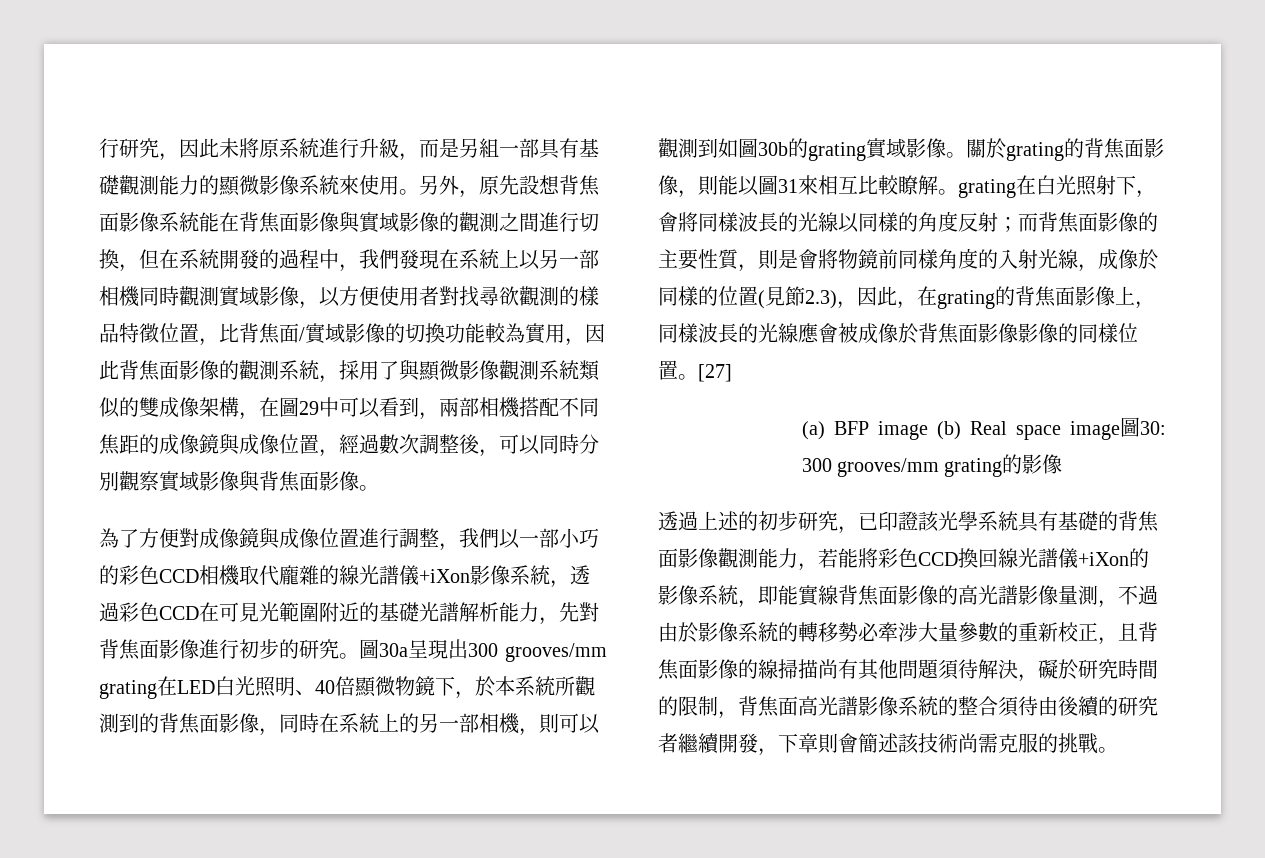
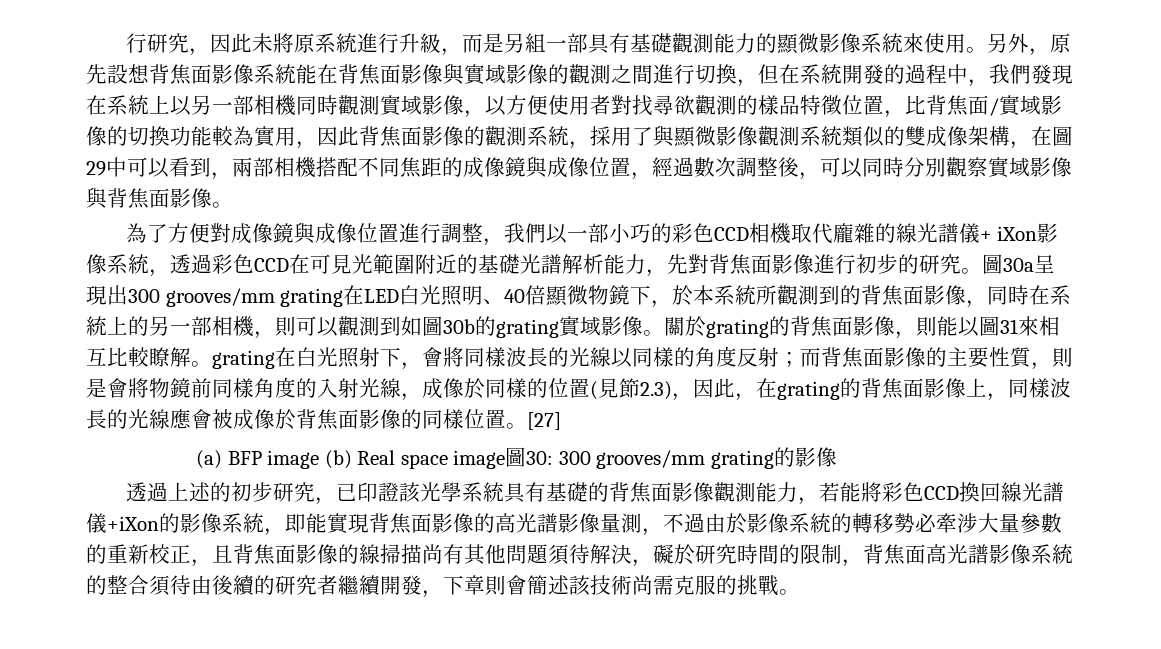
- 為了方便對成像鏡與成像位置進行調整，我們以一部小巧的彩色CCD相機取代龐雜的線光譜儀+iXon影像系統，透過彩色CCD在可見光範圍附近的基礎光譜解析能力，先對背焦面影像進行初步的研究。
+ 為了方便對成像鏡與成像位置進行調整，我們以一部小巧的彩色CCD相機取代龐雜的線光譜儀+ iXon影像系統，透過彩色CCD在可見光範圍附近的基礎光譜解析能力，先對背焦面影像進行初步的研究。
- 而背焦面影像的主要性質，則是會將物鏡前同樣角度的入射光線，成像於同樣的位置(見節2.3)，因此，在grating的背焦面影像上，同樣波長的光線應會被成像於背焦面影像影像的同樣位置。
+ 而背焦面影像的主要性質，則是會將物鏡前同樣角度的入射光線，成像於同樣的位置(見節2.3)，因此，在grating的背焦面影像上，同樣波長的光線應會被成像於背焦面影像的同樣位置。
- 透過上述的初步研究，已印證該光學系統具有基礎的背焦面影像觀測能力，若能將彩色CCD換回線光譜儀+iXon的影像系統，即能實線背焦面影像的高光譜影像量測，不過由於影像系統的轉移勢必牽涉大量參數的重新校正，且背焦面影像的線掃描尚有其他問題須待解決，礙於研究時間的限制，背焦面高光譜影像系統的整合須待由後續的研究者繼續開發，下章則會簡述該技術尚需克服的挑戰。
+ 透過上述的初步研究，已印證該光學系統具有基礎的背焦面影像觀測能力，若能將彩色CCD換回線光譜儀+iXon的影像系統，即能實現背焦面影像的高光譜影像量測，不過由於影像系統的轉移勢必牽涉大量參數的重新校正，且背焦面影像的線掃描尚有其他問題須待解決，礙於研究時間的限制，背焦面高光譜影像系統的整合須待由後續的研究者繼續開發，下章則會簡述該技術尚需克服的挑戰。

